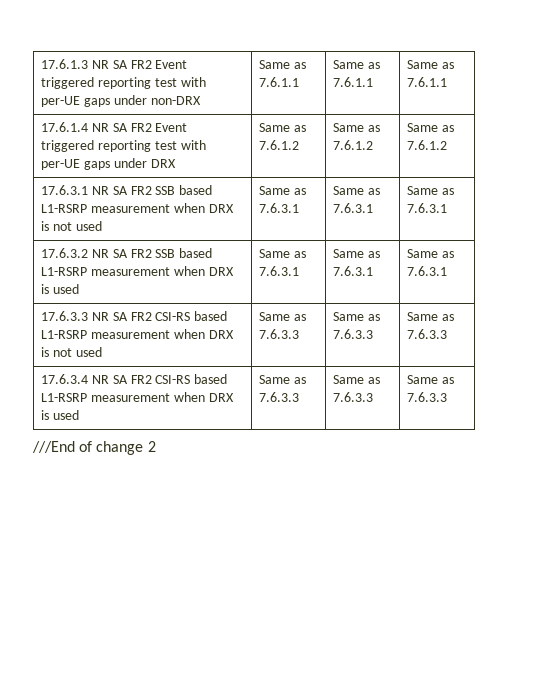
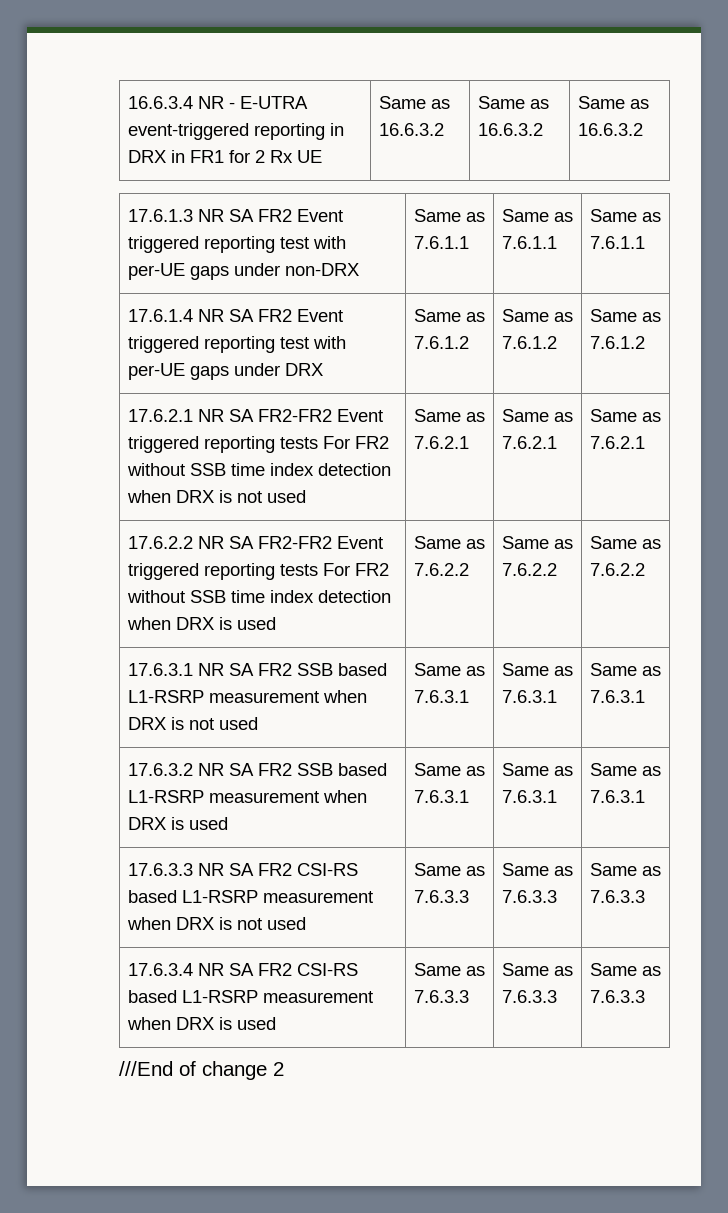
+ 16.6.3.4 NR - E-UTRA event-triggered reporting in DRX in FR1 for 2 Rx UE | Same as 16.6.3.2 | Same as 16.6.3.2 | Same as 16.6.3.2
+ 17.6.2.1 NR SA FR2-FR2 Event triggered reporting tests For FR2 without SSB time index detection when DRX is not used | Same as 7.6.2.1 | Same as 7.6.2.1 | Same as 7.6.2.1
+ 17.6.2.2 NR SA FR2-FR2 Event triggered reporting tests For FR2 without SSB time index detection when DRX is used | Same as 7.6.2.2 | Same as 7.6.2.2 | Same as 7.6.2.2

